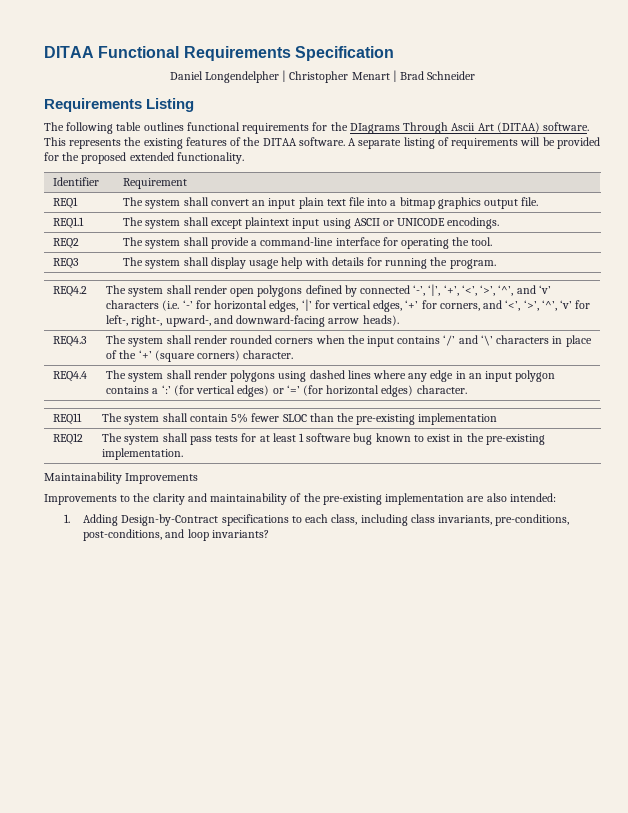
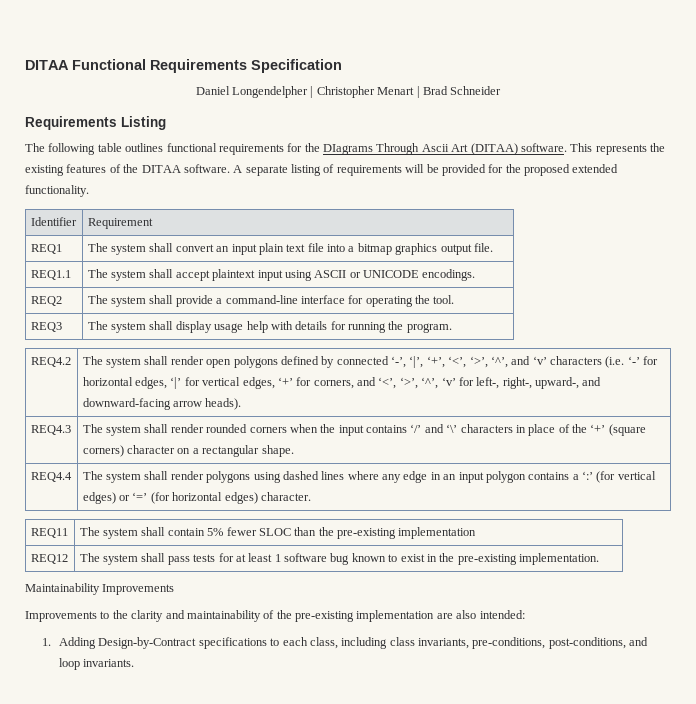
- REQ1.1 | The system shall except plaintext input using ASCII or UNICODE encodings.
+ REQ1.1 | The system shall accept plaintext input using ASCII or UNICODE encodings.
- REQ4.3 | The system shall render rounded corners when the input contains ‘/’ and ‘\’ characters in place of the ‘+’ (square corners) character.
+ REQ4.3 | The system shall render rounded corners when the input contains ‘/’ and ‘\’ characters in place of the ‘+’ (square corners) character on a rectangular shape.
- 1. Adding Design-by-Contract specifications to each class, including class invariants, pre-conditions, post-conditions, and loop invariants?
+ 1. Adding Design-by-Contract specifications to each class, including class invariants, pre-conditions, post-conditions, and loop invariants.

